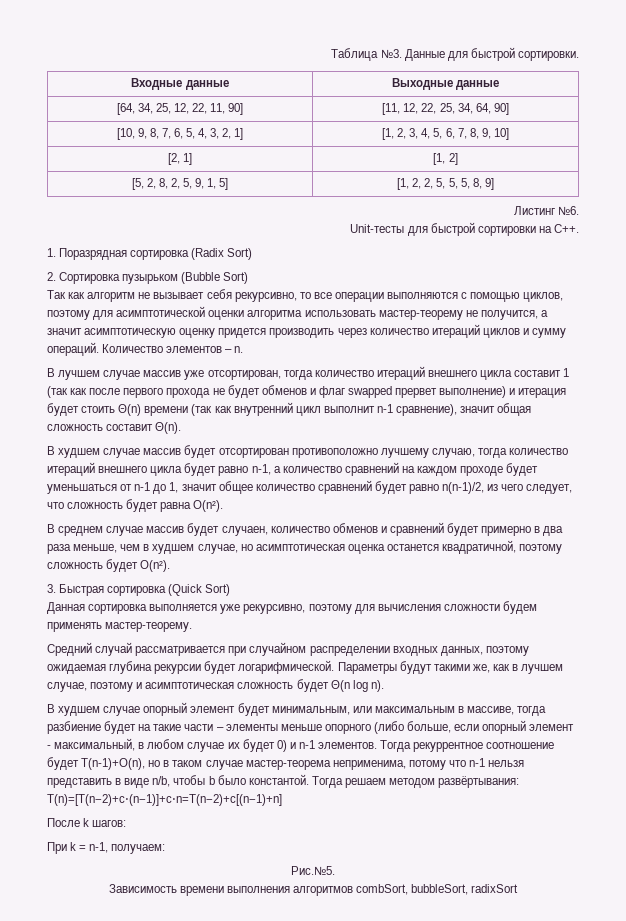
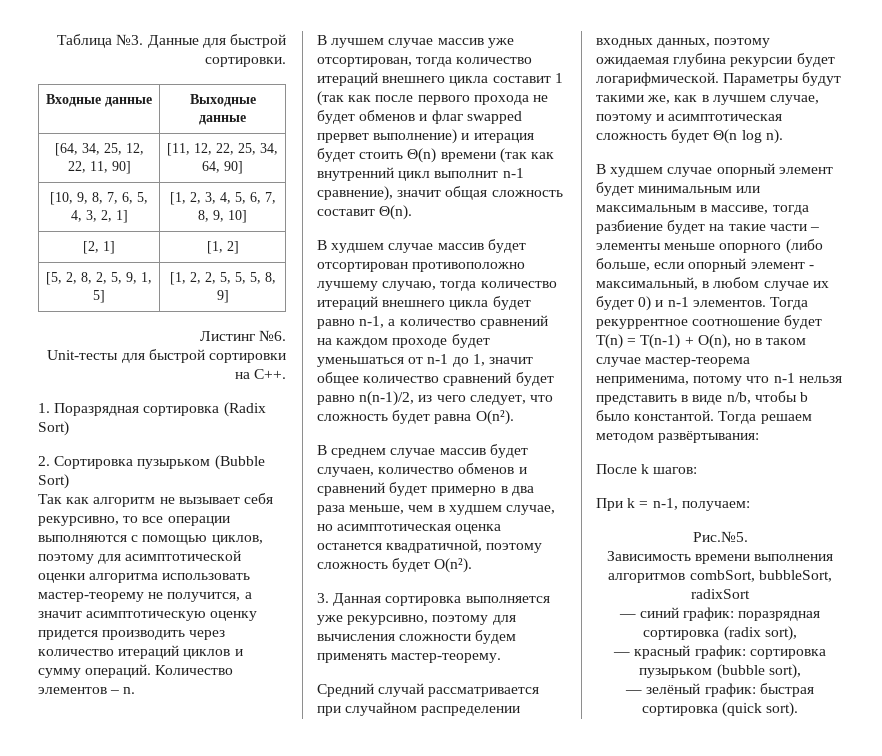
- 3. Быстрая сортировка (Quick Sort)
- Данная сортировка выполняется уже рекурсивно, поэтому для вычисления сложности будем применять мастер-теорему.
+ 3. Данная сортировка выполняется уже рекурсивно, поэтому для вычисления сложности будем применять мастер-теорему.
- В худшем случае опорный элемент будет минимальным, или максимальным в массиве, тогда разбиение будет на такие части – элементы меньше опорного (либо больше, если опорный элемент - максимальный, в любом случае их будет 0) и n-1 элементов.
+ В худшем случае опорный элемент будет минимальным или максимальным в массиве, тогда разбиение будет на такие части – элементы меньше опорного (либо больше, если опорный элемент - максимальный, в любом случае их будет 0) и n-1 элементов.
- Тогда рекуррентное соотношение будет T(n-1)+O(n), но в таком случае мастер-теорема неприменима, потому что n-1 нельзя представить в виде n/b, чтобы b было константой.
+ Тогда рекуррентное соотношение будет T(n) = T(n-1) + O(n), но в таком случае мастер-теорема неприменима, потому что n-1 нельзя представить в виде n/b, чтобы b было константой.
- Тогда решаем методом развёртывания: T(n)=[T(n−2)+c⋅(n−1)]+c⋅n=T(n−2)+c[(n−1)+n]
+ Тогда решаем методом развёртывания:
+ — синий график: поразрядная сортировка (radix sort),
+ — красный график: сортировка пузырьком (bubble sort),
+ — зелёный график: быстрая сортировка (quick sort).

